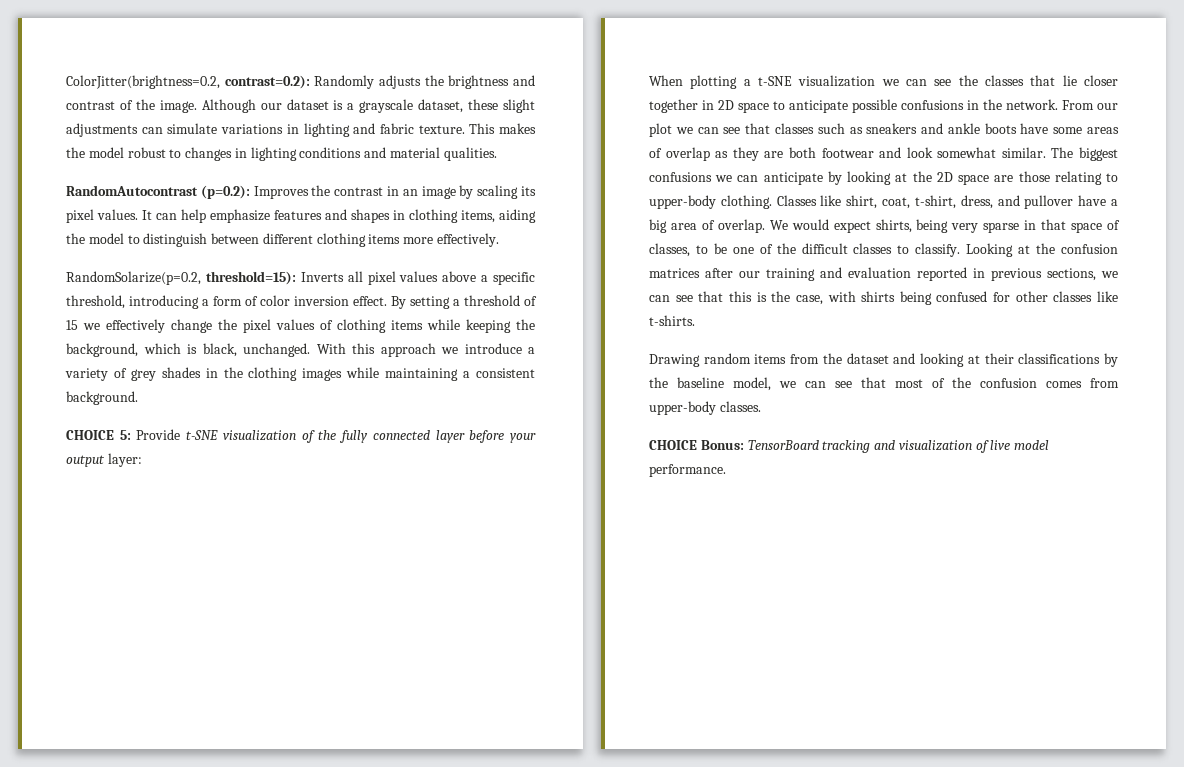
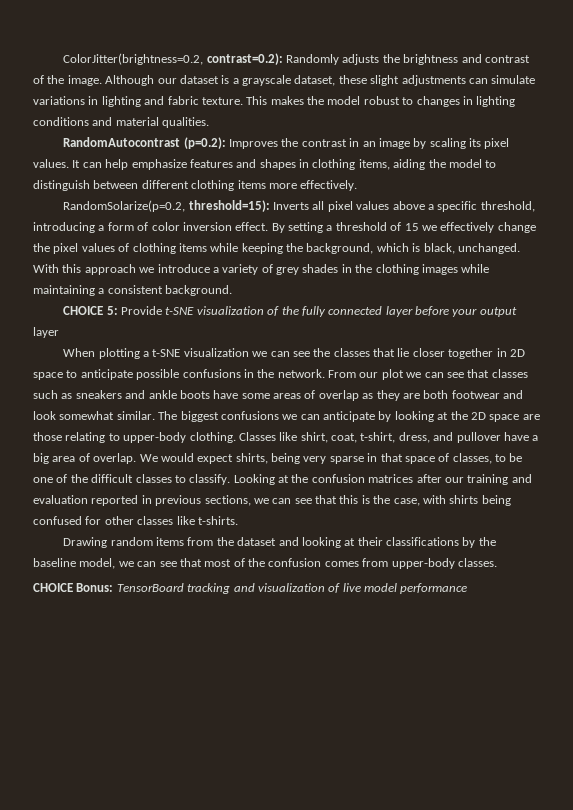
- CHOICE 5: Provide t-SNE visualization of the fully connected layer before your output layer:
+ CHOICE 5: Provide t-SNE visualization of the fully connected layer before your output layer
- CHOICE Bonus: TensorBoard tracking and visualization of live model performance.
+ CHOICE Bonus: TensorBoard tracking and visualization of live model performance

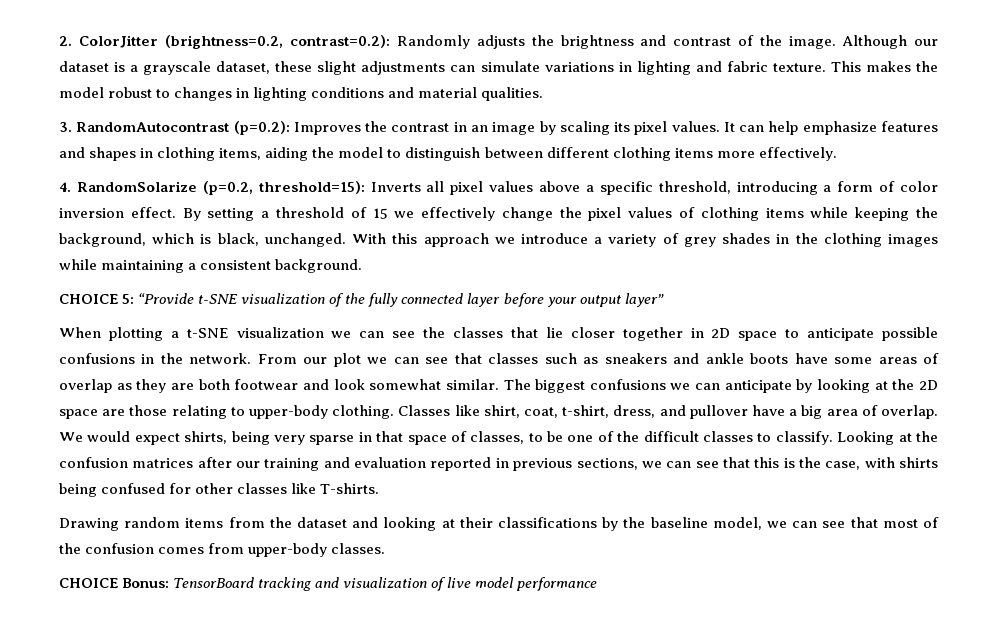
- ColorJitter(brightness=0.2, contrast=0.2): Randomly adjusts the brightness and contrast of the image.
+ 2. ColorJitter (brightness=0.2, contrast=0.2): Randomly adjusts the brightness and contrast of the image.
- RandomAutocontrast (p=0.2): Improves the contrast in an image by scaling its pixel values.
+ 3. RandomAutocontrast (p=0.2): Improves the contrast in an image by scaling its pixel values.
- RandomSolarize(p=0.2, threshold=15): Inverts all pixel values above a specific threshold, introducing a form of color inversion effect.
+ 4. RandomSolarize (p=0.2, threshold=15): Inverts all pixel values above a specific threshold, introducing a form of color inversion effect.
- CHOICE 5: Provide t-SNE visualization of the fully connected layer before your output layer
+ CHOICE 5: “Provide t-SNE visualization of the fully connected layer before your output layer”
- Looking at the confusion matrices after our training and evaluation reported in previous sections, we can see that this is the case, with shirts being confused for other classes like t-shirts.
+ Looking at the confusion matrices after our training and evaluation reported in previous sections, we can see that this is the case, with shirts being confused for other classes like T-shirts.

